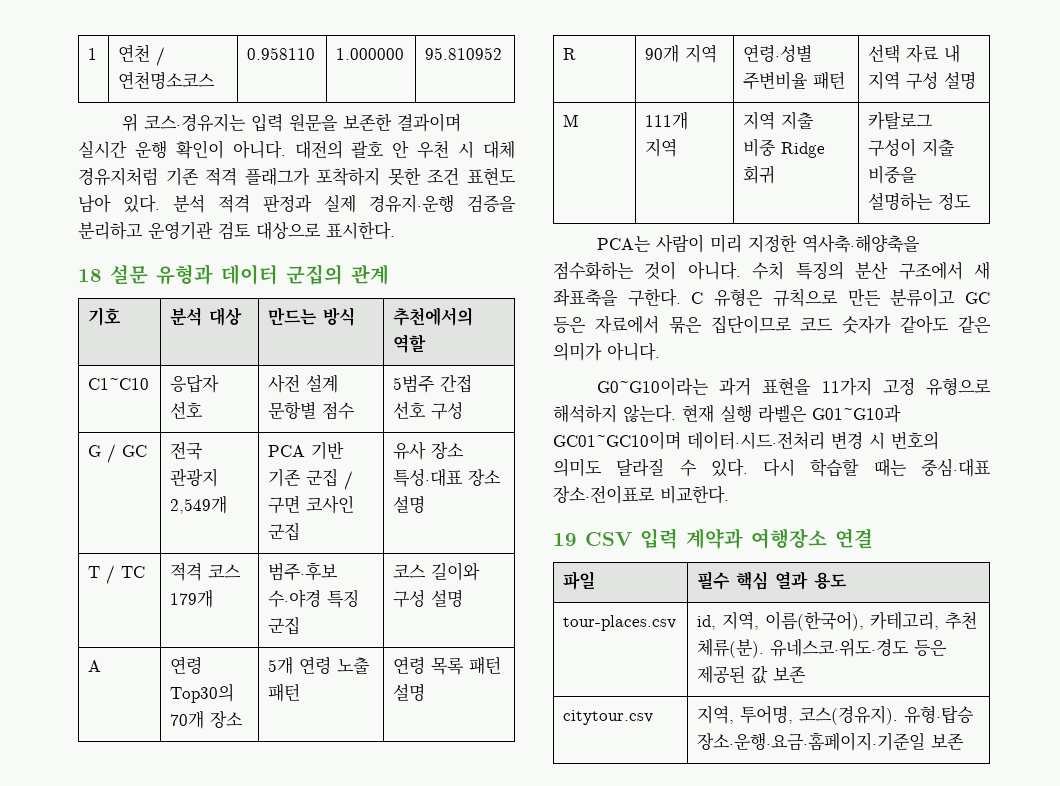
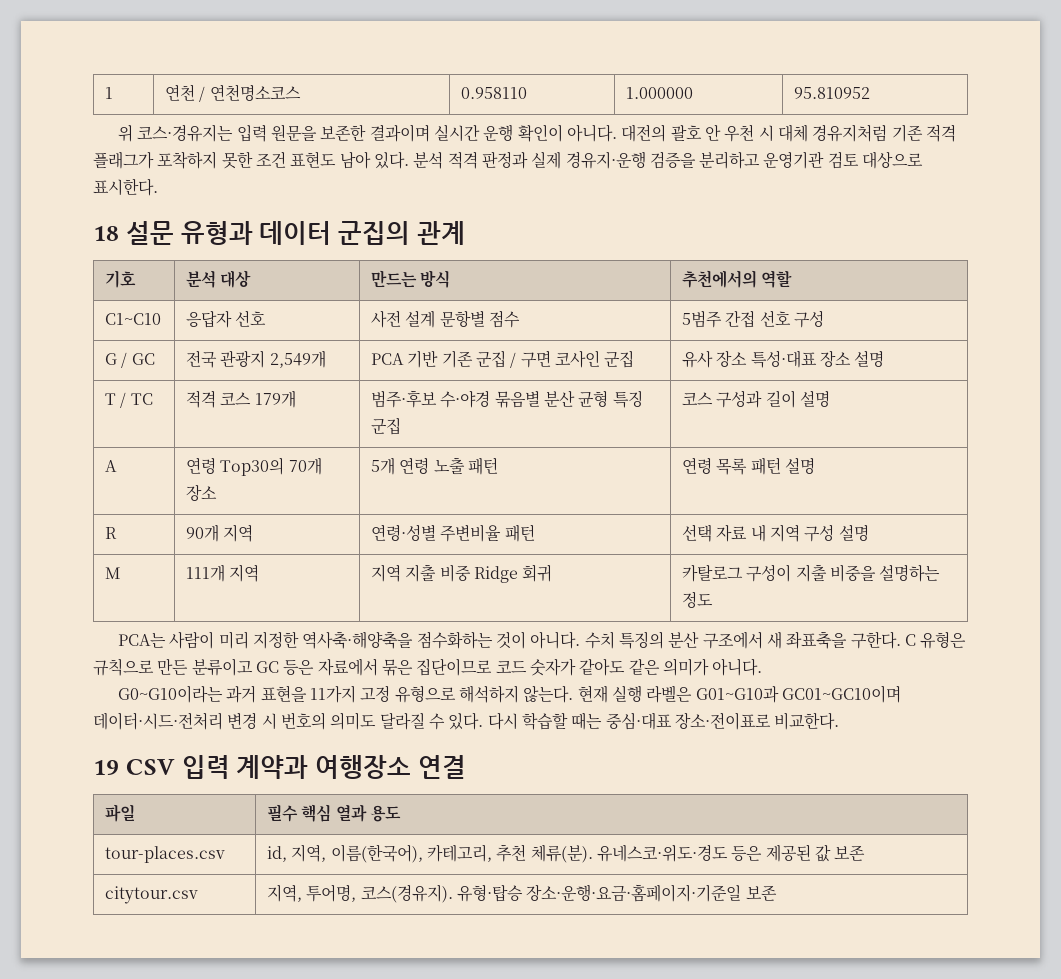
- T / TC | 적격 코스 179개 | 범주·후보 수·야경 특징 군집 | 코스 길이와 구성 설명
+ T / TC | 적격 코스 179개 | 범주·후보 수·야경 묶음별 분산 균형 특징 군집 | 코스 구성과 길이 설명

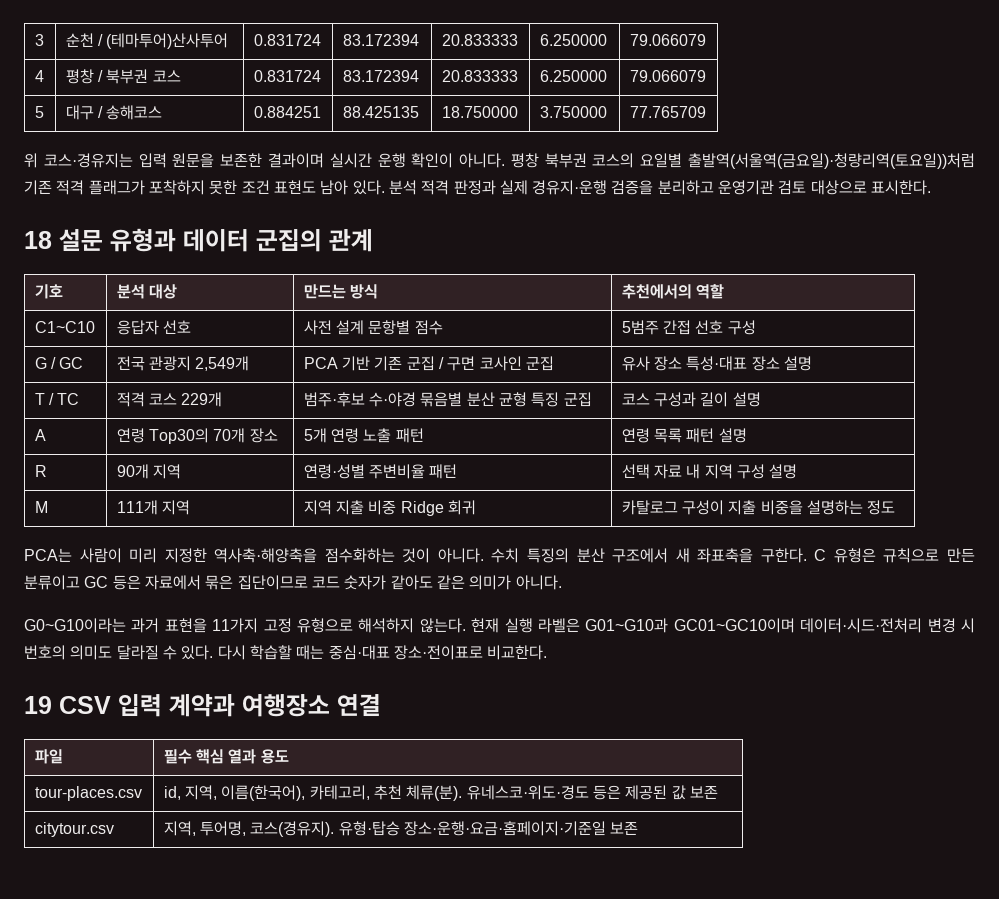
- 1 | 연천 / 연천명소코스 | 0.958110 | 1.000000 | 95.810952
+ 3 | 순천 / (테마투어)산사투어 | 0.831724 | 83.172394 | 20.833333 | 6.250000 | 79.066079
+ 4 | 평창 / 북부권 코스 | 0.831724 | 83.172394 | 20.833333 | 6.250000 | 79.066079
+ 5 | 대구 / 송해코스 | 0.884251 | 88.425135 | 18.750000 | 3.750000 | 77.765709
- 대전의 괄호 안 우천 시 대체 경유지처럼 기존 적격 플래그가 포착하지 못한 조건 표현도 남아 있다.
+ 평창 북부권 코스의 요일별 출발역(서울역(금요일)·청량리역(토요일))처럼 기존 적격 플래그가 포착하지 못한 조건 표현도 남아 있다.
- T / TC | 적격 코스 179개 | 범주·후보 수·야경 묶음별 분산 균형 특징 군집 | 코스 구성과 길이 설명
+ T / TC | 적격 코스 229개 | 범주·후보 수·야경 묶음별 분산 균형 특징 군집 | 코스 구성과 길이 설명

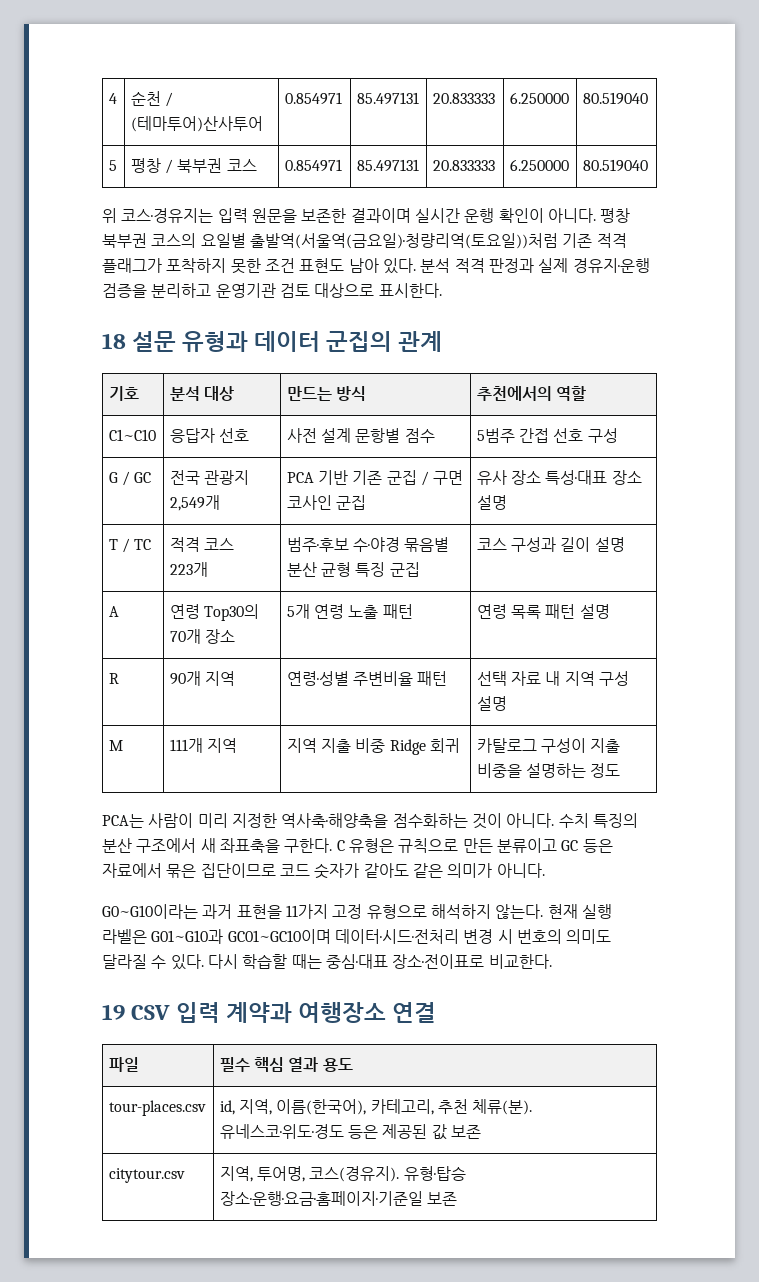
- 3 | 순천 / (테마투어)산사투어 | 0.831724 | 83.172394 | 20.833333 | 6.250000 | 79.066079
- 4 | 평창 / 북부권 코스 | 0.831724 | 83.172394 | 20.833333 | 6.250000 | 79.066079
- 5 | 대구 / 송해코스 | 0.884251 | 88.425135 | 18.750000 | 3.750000 | 77.765709
+ 4 | 순천 / (테마투어)산사투어 | 0.854971 | 85.497131 | 20.833333 | 6.250000 | 80.519040
+ 5 | 평창 / 북부권 코스 | 0.854971 | 85.497131 | 20.833333 | 6.250000 | 80.519040
- T / TC | 적격 코스 229개 | 범주·후보 수·야경 묶음별 분산 균형 특징 군집 | 코스 구성과 길이 설명
+ T / TC | 적격 코스 223개 | 범주·후보 수·야경 묶음별 분산 균형 특징 군집 | 코스 구성과 길이 설명

